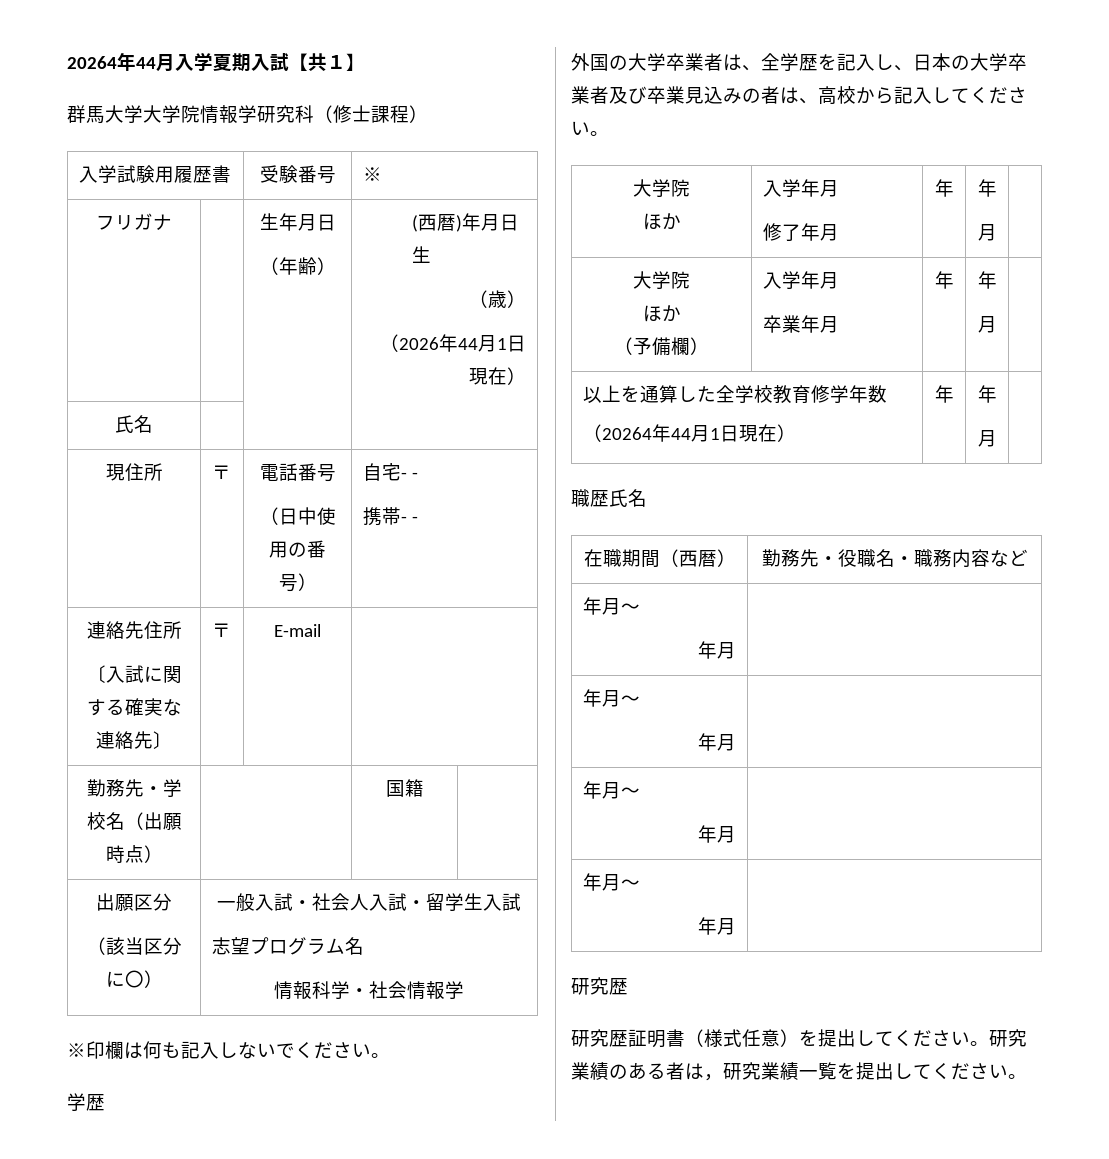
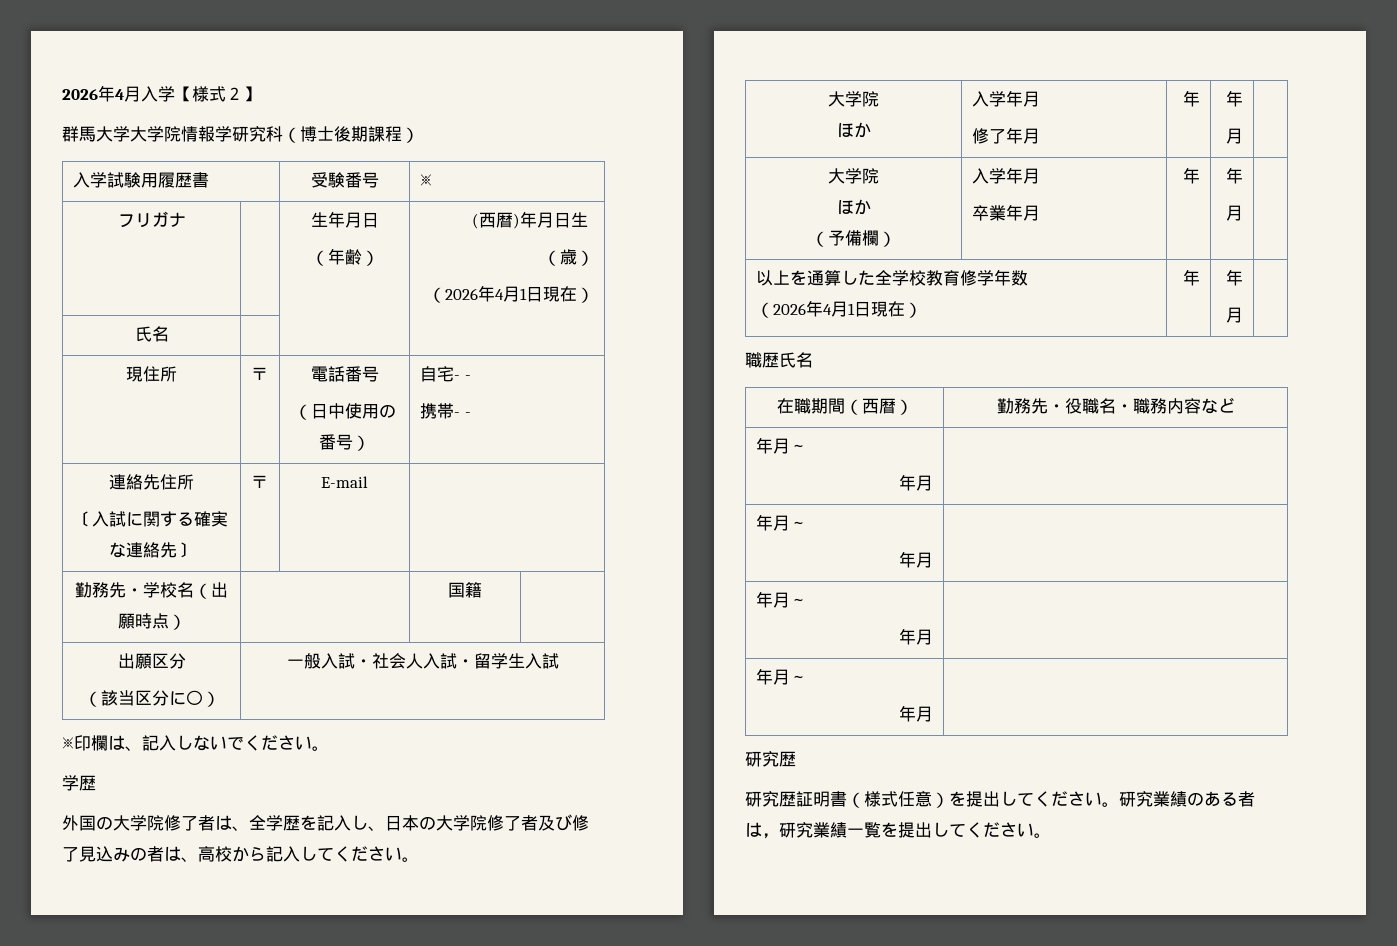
- 20264年44月入学夏期入試【共１】
+ 2026年4月入学【様式２】
- 群馬大学大学院情報学研究科（修士課程）
+ 群馬大学大学院情報学研究科（博士後期課程）
  フリガナ | | 生年月日
  （年齢） | (西暦)年月日生
  （歳）
- （2026年44月1日現在）
+ （2026年4月1日現在）
  出願区分
  （該当区分に〇） | 一般入試・社会人入試・留学生入試
- 志望プログラム名
- 情報科学・社会情報学
- ※印欄は何も記入しないでください。
+ ※印欄は、記入しないでください。
- 外国の大学卒業者は、全学歴を記入し、日本の大学卒業者及び卒業見込みの者は、高校から記入してください。
+ 外国の大学院修了者は、全学歴を記入し、日本の大学院修了者及び修了見込みの者は、高校から記入してください。
  以上を通算した全学校教育修学年数
- （20264年44月1日現在） | 年 | 年
+ （2026年4月1日現在） | 年 | 年

